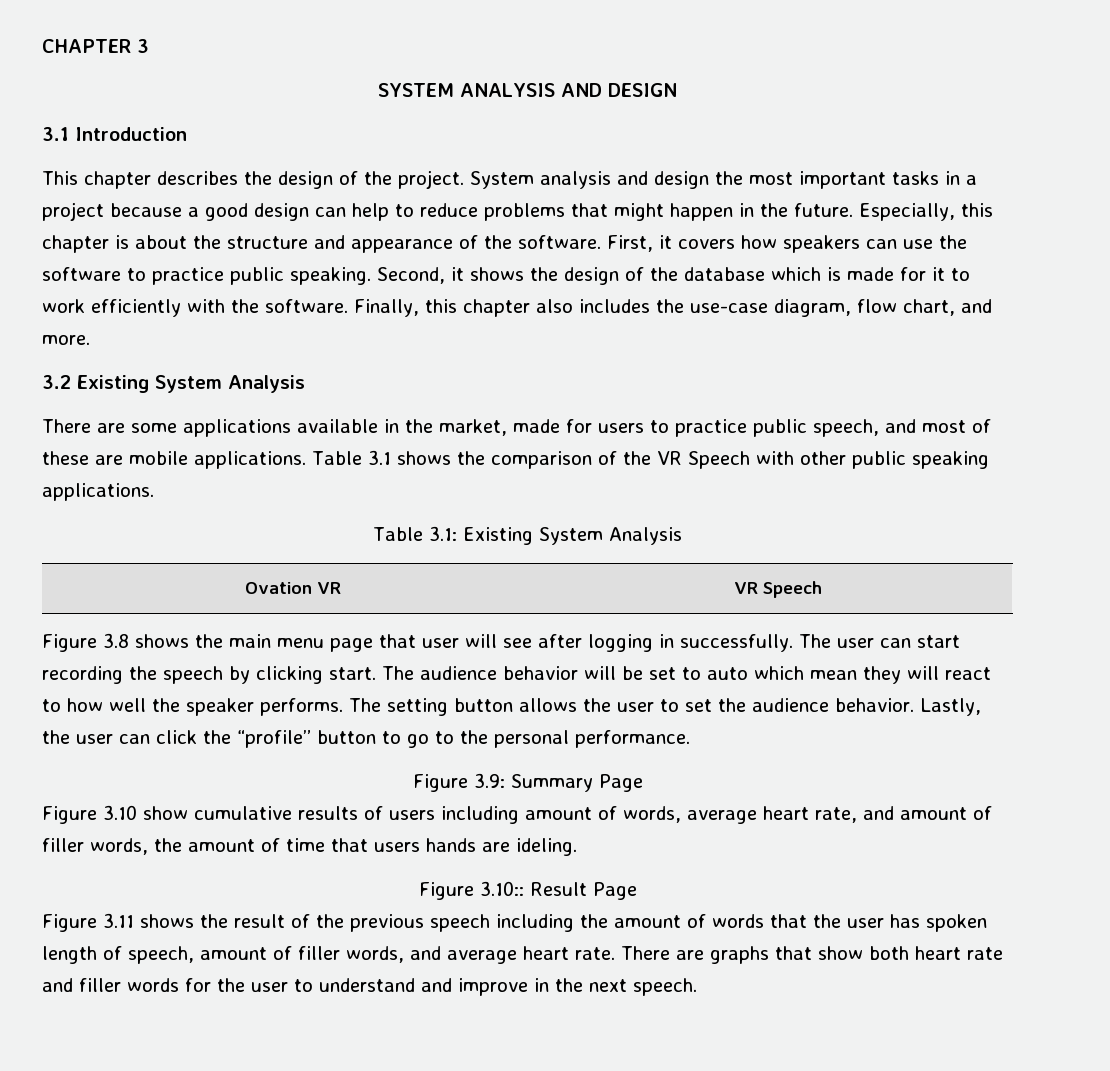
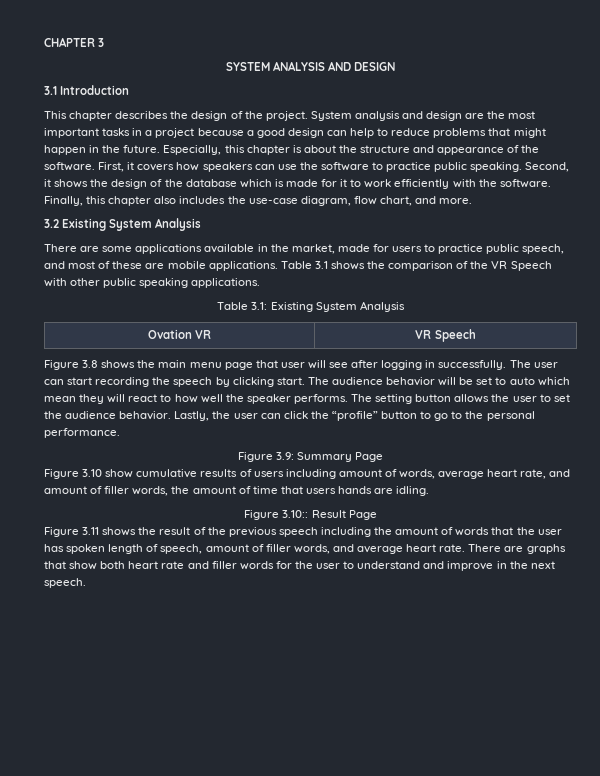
- System analysis and design the most important tasks in a project because a good design can help to reduce problems that might happen in the future.
+ System analysis and design are the most important tasks in a project because a good design can help to reduce problems that might happen in the future.
- Figure 3.10 show cumulative results of users including amount of words, average heart rate, and amount of filler words, the amount of time that users hands are ideling.
+ Figure 3.10 show cumulative results of users including amount of words, average heart rate, and amount of filler words, the amount of time that users hands are idling.

